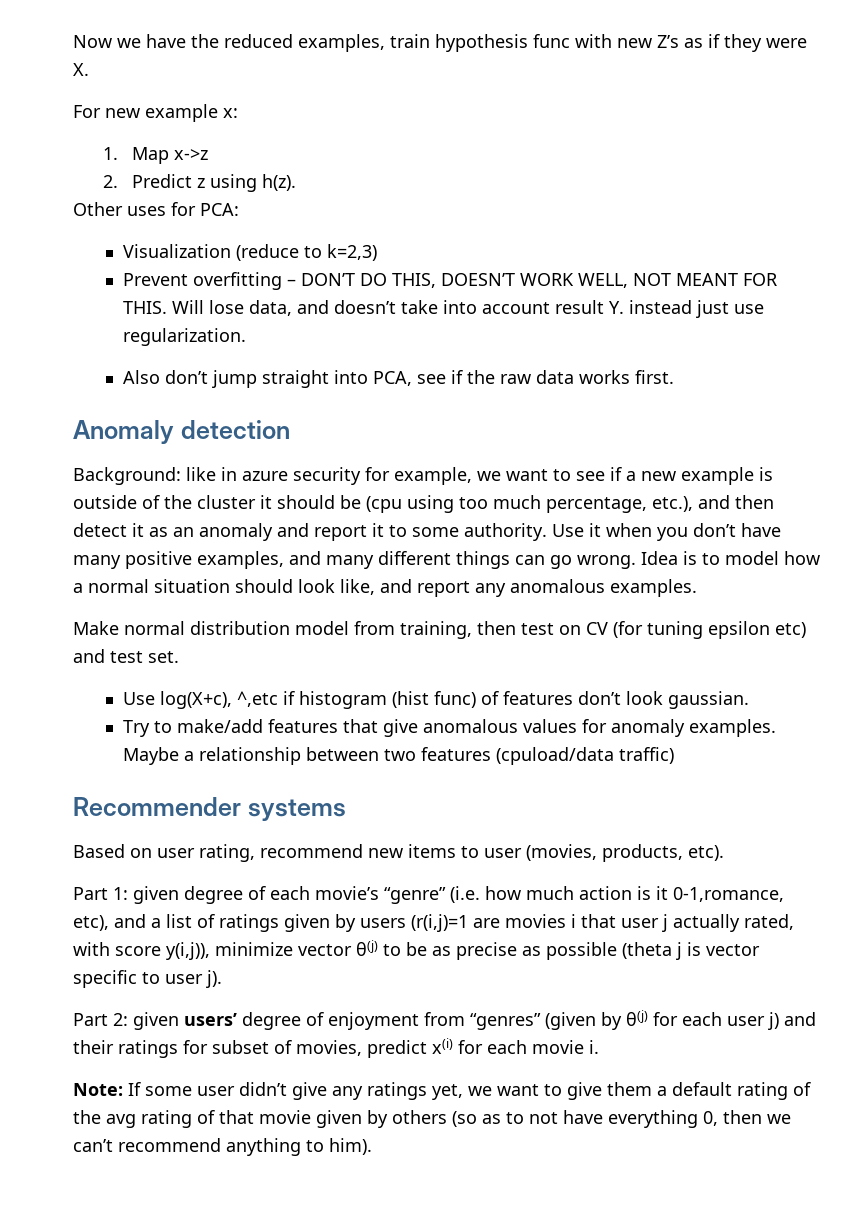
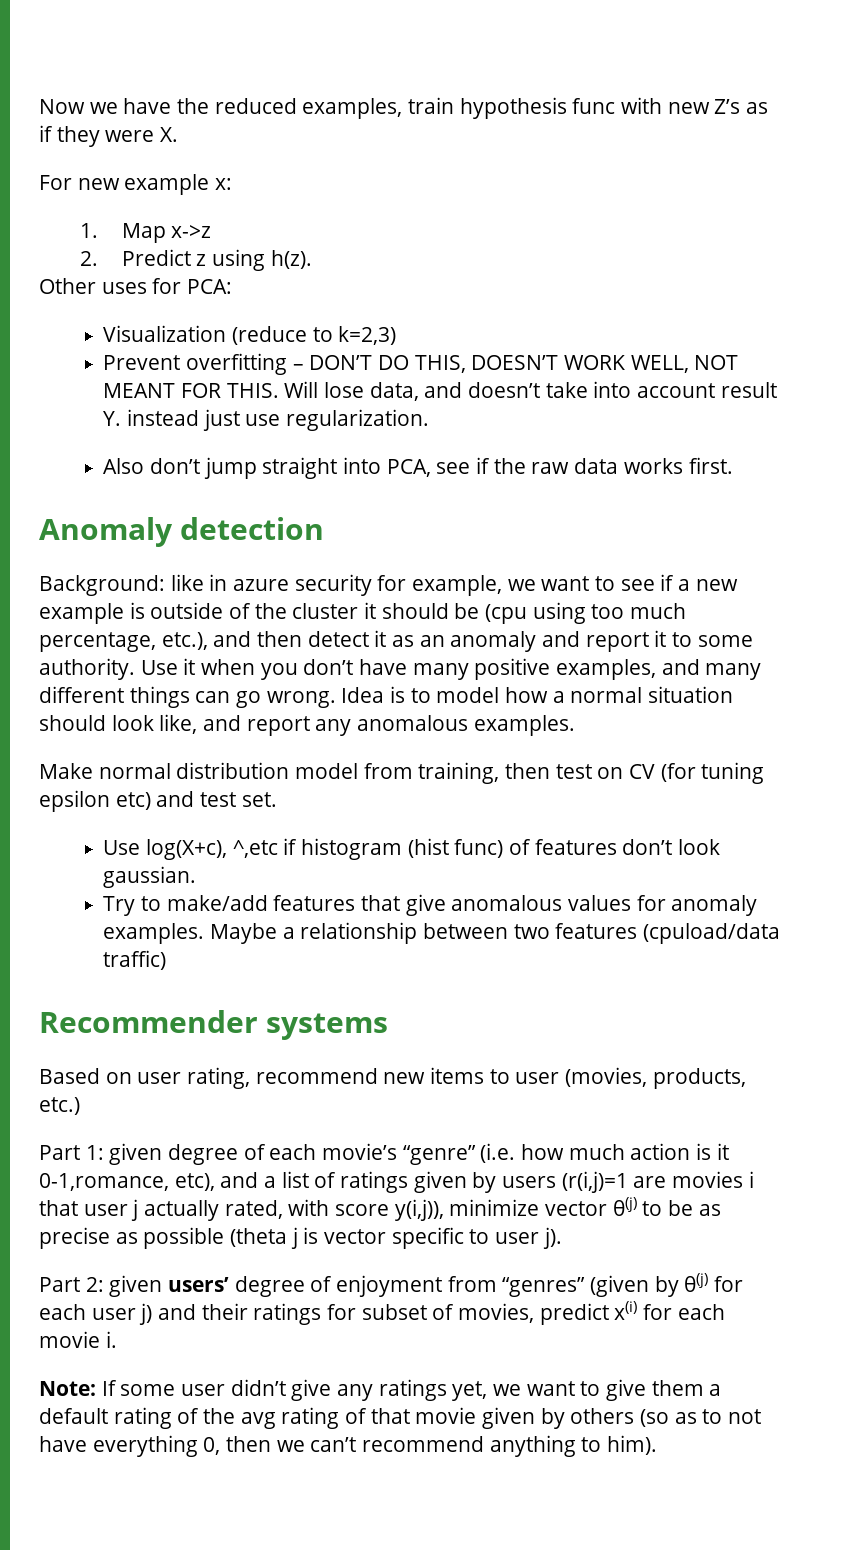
- Based on user rating, recommend new items to user (movies, products, etc).
+ Based on user rating, recommend new items to user (movies, products, etc.)

